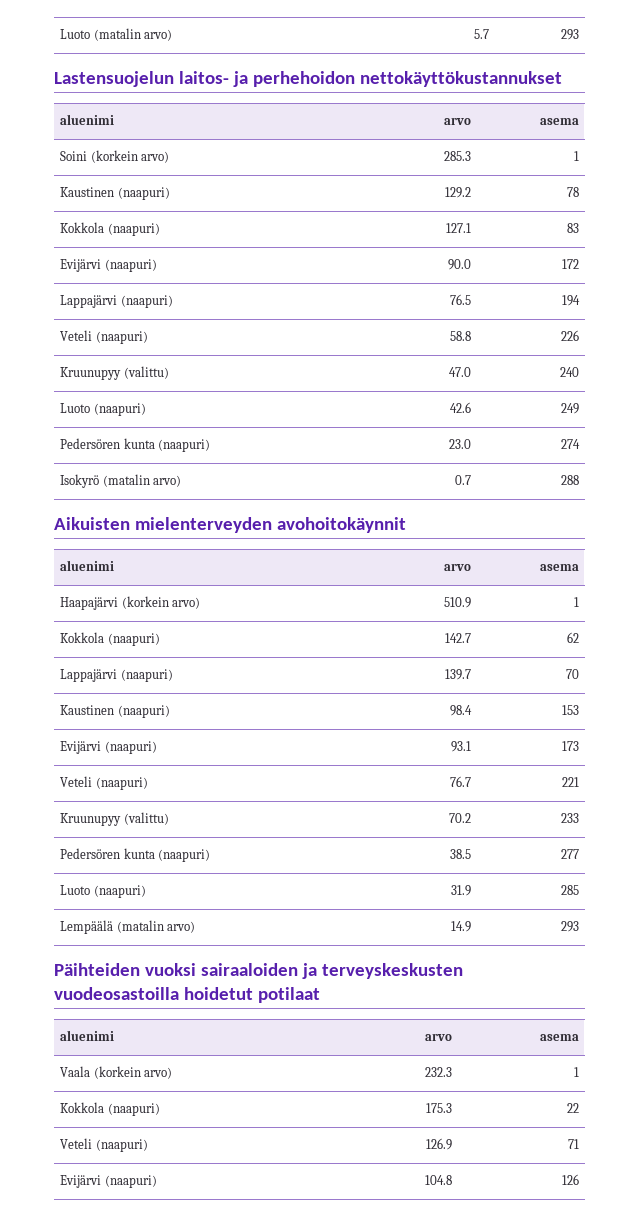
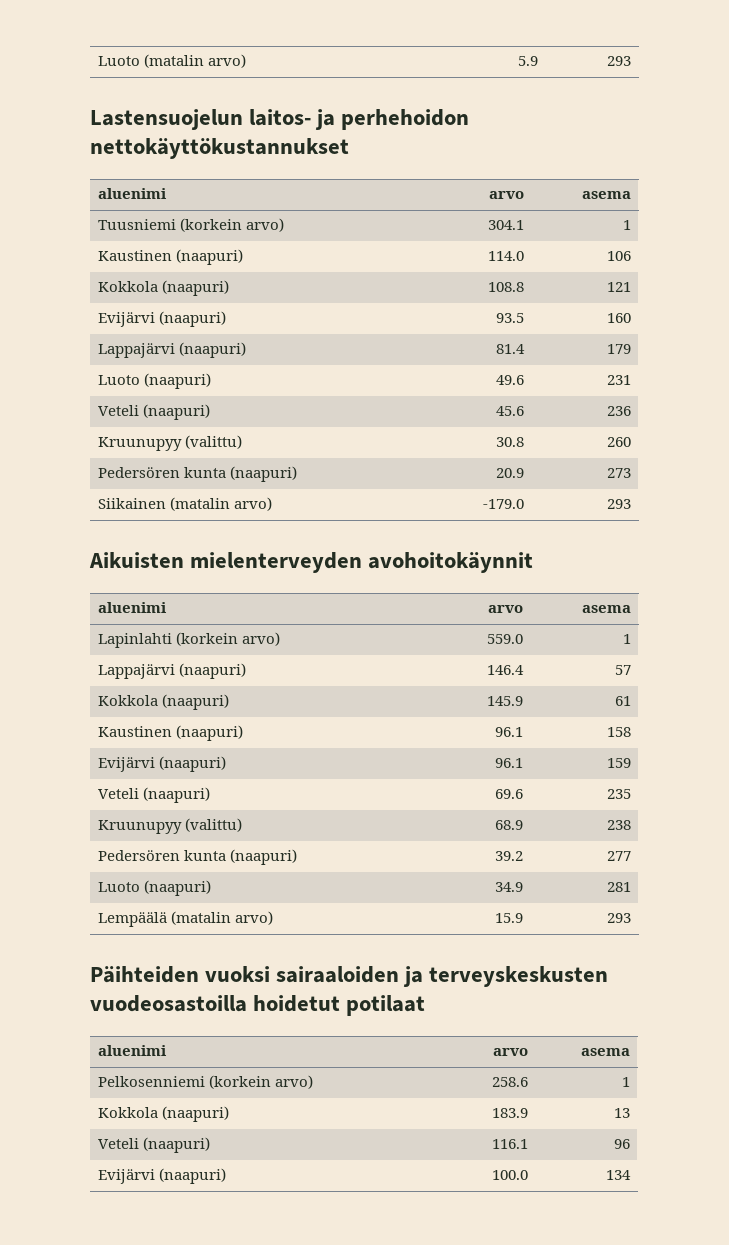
- Luoto (matalin arvo) | 5.7 | 293
+ Luoto (matalin arvo) | 5.9 | 293
- Soini (korkein arvo) | 285.3 | 1
+ Tuusniemi (korkein arvo) | 304.1 | 1
- Kaustinen (naapuri) | 129.2 | 78
- Kokkola (naapuri) | 127.1 | 83
- Evijärvi (naapuri) | 90.0 | 172
- Lappajärvi (naapuri) | 76.5 | 194
- Veteli (naapuri) | 58.8 | 226
- Kruunupyy (valittu) | 47.0 | 240
- Luoto (naapuri) | 42.6 | 249
- Pedersören kunta (naapuri) | 23.0 | 274
- Isokyrö (matalin arvo) | 0.7 | 288
+ Kaustinen (naapuri) | 114.0 | 106
+ Kokkola (naapuri) | 108.8 | 121
+ Evijärvi (naapuri) | 93.5 | 160
+ Lappajärvi (naapuri) | 81.4 | 179
+ Luoto (naapuri) | 49.6 | 231
+ Veteli (naapuri) | 45.6 | 236
+ Kruunupyy (valittu) | 30.8 | 260
+ Pedersören kunta (naapuri) | 20.9 | 273
+ Siikainen (matalin arvo) | -179.0 | 293
- Haapajärvi (korkein arvo) | 510.9 | 1
- Kokkola (naapuri) | 142.7 | 62
- Lappajärvi (naapuri) | 139.7 | 70
- Kaustinen (naapuri) | 98.4 | 153
- Evijärvi (naapuri) | 93.1 | 173
- Veteli (naapuri) | 76.7 | 221
- Kruunupyy (valittu) | 70.2 | 233
- Pedersören kunta (naapuri) | 38.5 | 277
+ Lapinlahti (korkein arvo) | 559.0 | 1
+ Lappajärvi (naapuri) | 146.4 | 57
+ Kokkola (naapuri) | 145.9 | 61
+ Kaustinen (naapuri) | 96.1 | 158
+ Evijärvi (naapuri) | 96.1 | 159
+ Veteli (naapuri) | 69.6 | 235
+ Kruunupyy (valittu) | 68.9 | 238
+ Pedersören kunta (naapuri) | 39.2 | 277
- Luoto (naapuri) | 31.9 | 285
+ Luoto (naapuri) | 34.9 | 281
- Lempäälä (matalin arvo) | 14.9 | 293
+ Lempäälä (matalin arvo) | 15.9 | 293
- Vaala (korkein arvo) | 232.3 | 1
- Kokkola (naapuri) | 175.3 | 22
- Veteli (naapuri) | 126.9 | 71
- Evijärvi (naapuri) | 104.8 | 126
+ Pelkosenniemi (korkein arvo) | 258.6 | 1
+ Kokkola (naapuri) | 183.9 | 13
+ Veteli (naapuri) | 116.1 | 96
+ Evijärvi (naapuri) | 100.0 | 134

